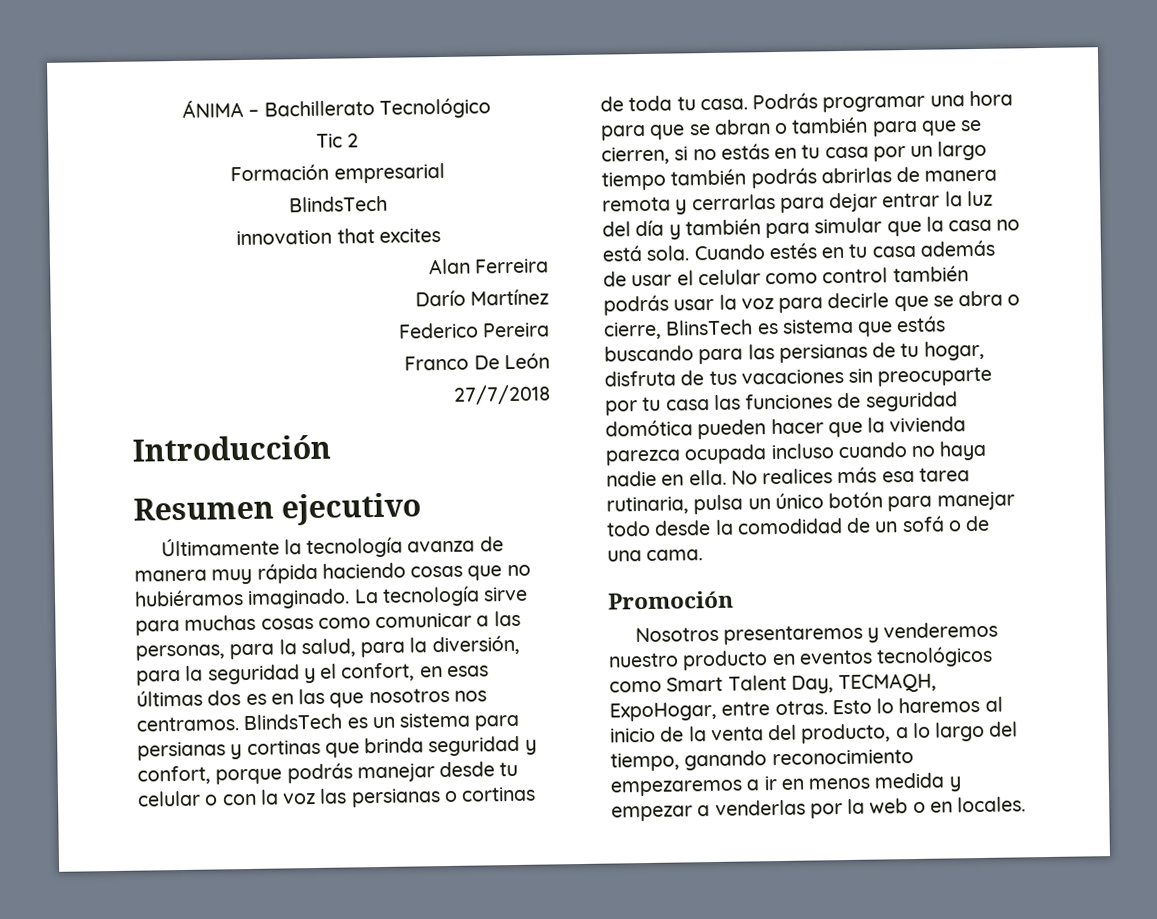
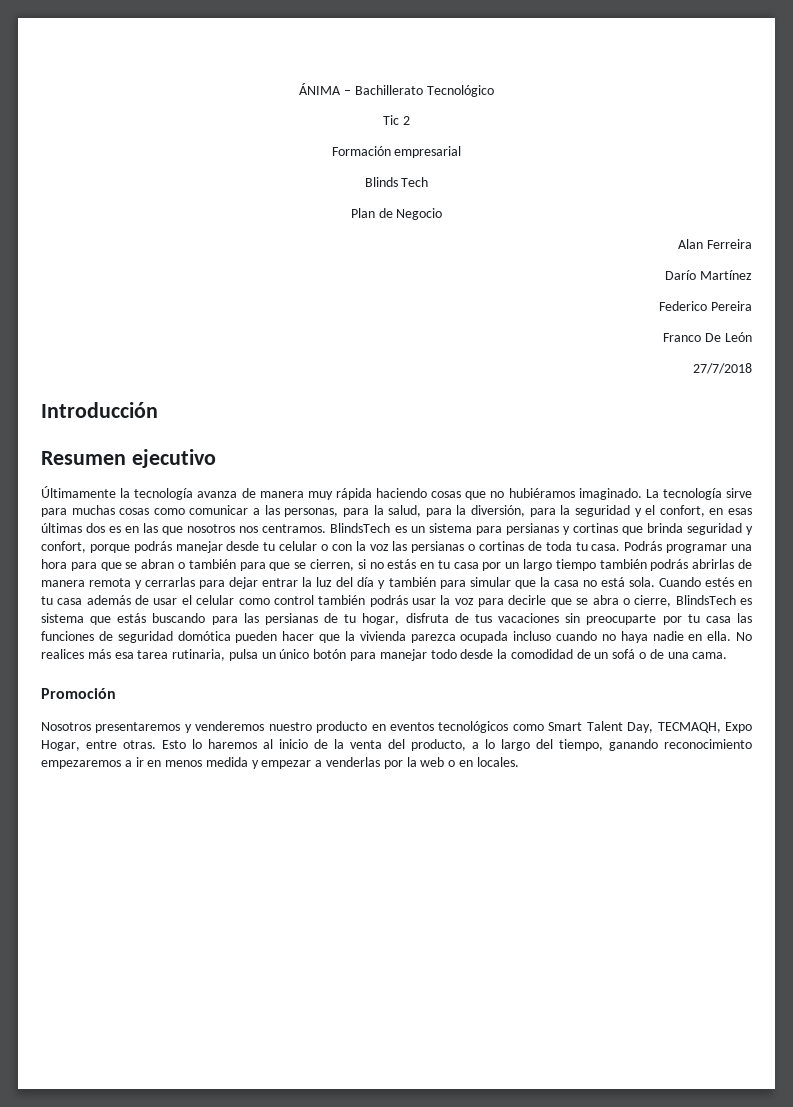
  Formación empresarial
- BlindsTech
- innovation that excites
+ Blinds Tech
+ Plan de Negocio
- Cuando estés en tu casa además de usar el celular como control también podrás usar la voz para decirle que se abra o cierre, BlinsTech es sistema que estás buscando para las persianas de tu hogar, disfruta de tus vacaciones sin preocuparte por tu casa las funciones de seguridad domótica pueden hacer que la vivienda parezca ocupada incluso cuando no haya nadie en ella.
+ Cuando estés en tu casa además de usar el celular como control también podrás usar la voz para decirle que se abra o cierre, BlindsTech es sistema que estás buscando para las persianas de tu hogar, disfruta de tus vacaciones sin preocuparte por tu casa las funciones de seguridad domótica pueden hacer que la vivienda parezca ocupada incluso cuando no haya nadie en ella.
- Nosotros presentaremos y venderemos nuestro producto en eventos tecnológicos como Smart Talent Day, TECMAQH, ExpoHogar, entre otras.
+ Nosotros presentaremos y venderemos nuestro producto en eventos tecnológicos como Smart Talent Day, TECMAQH, Expo Hogar, entre otras.

